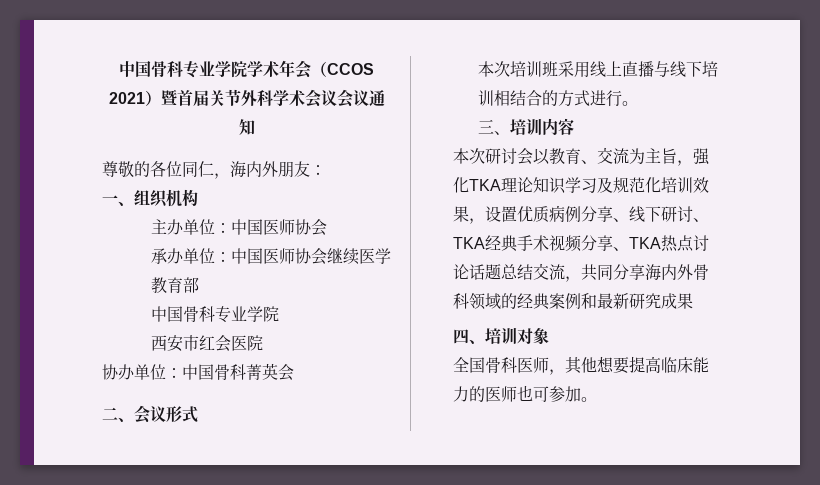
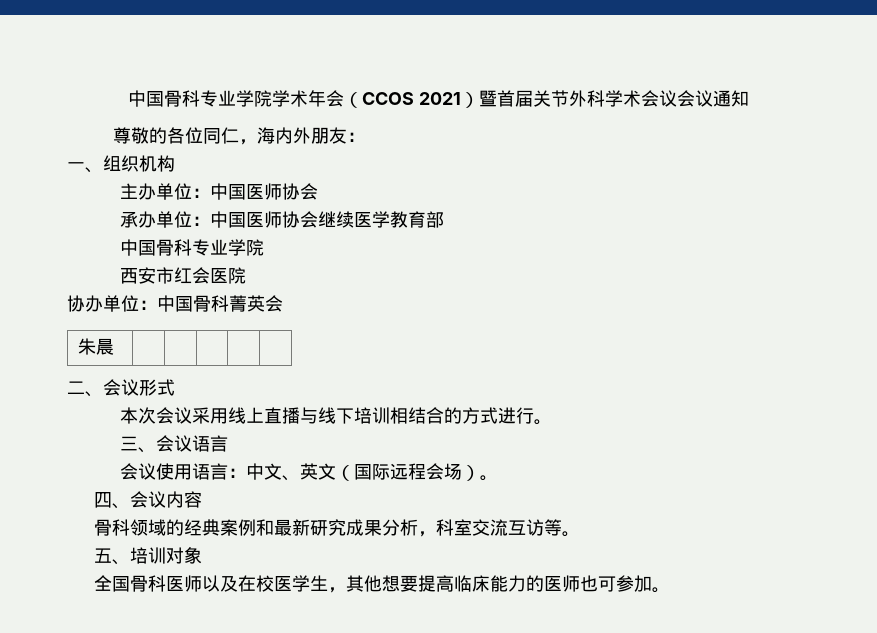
+ 朱晨 | | | | |
- 本次培训班采用线上直播与线下培训相结合的方式进行。
+ 本次会议采用线上直播与线下培训相结合的方式进行。
- 三、培训内容
- 本次研讨会以教育、交流为主旨，强化TKA理论知识学习及规范化培训效果，设置优质病例分享、线下研讨、TKA经典手术视频分享、TKA热点讨论话题总结交流，共同分享海内外骨科领域的经典案例和最新研究成果
- 四、培训对象
+ 三、会议语言
+ 会议使用语言：中文、英文（国际远程会场）。
+ 四、会议内容
+ 骨科领域的经典案例和最新研究成果分析，科室交流互访等。
+ 五、培训对象
- 全国骨科医师，其他想要提高临床能力的医师也可参加。
+ 全国骨科医师以及在校医学生，其他想要提高临床能力的医师也可参加。

